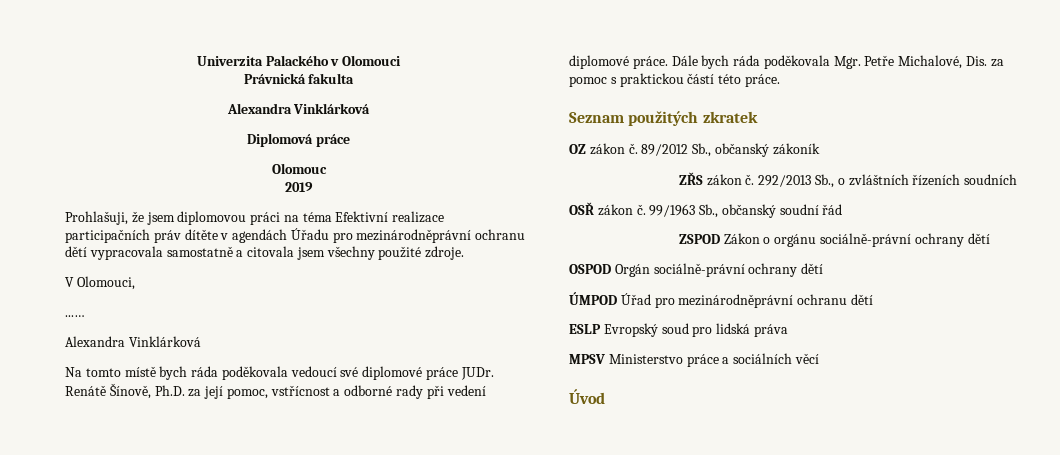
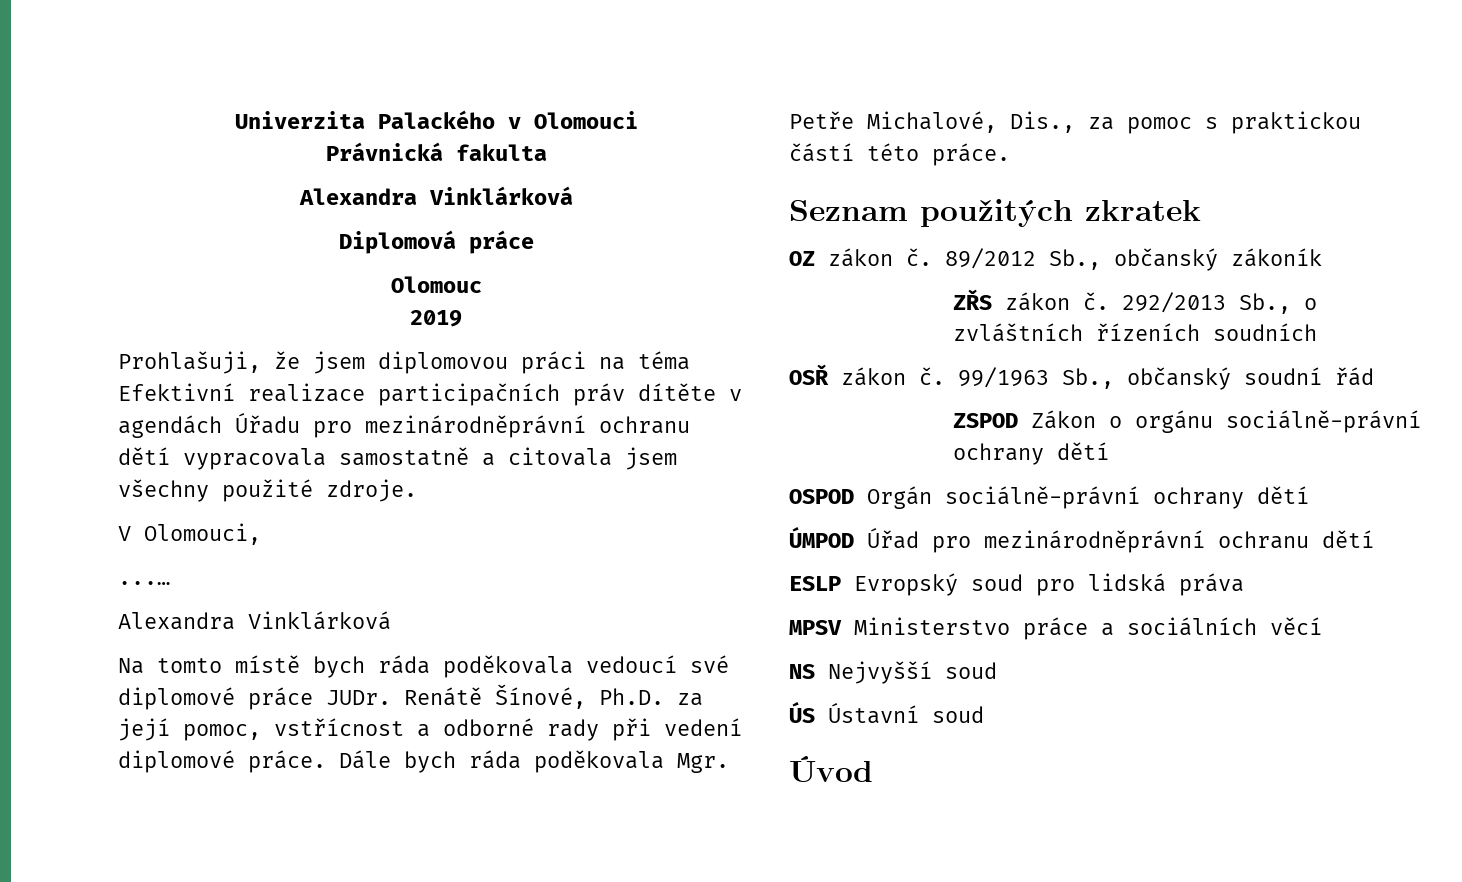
- Renátě Šínově, Ph.D. za její pomoc, vstřícnost a odborné rady při vedení diplomové práce.
+ Renátě Šínové, Ph.D. za její pomoc, vstřícnost a odborné rady při vedení diplomové práce.
- Dále bych ráda poděkovala Mgr. Petře Michalové, Dis. za pomoc s praktickou částí této práce.
+ Dále bych ráda poděkovala Mgr. Petře Michalové, Dis., za pomoc s praktickou částí této práce.
+ NS Nejvyšší soud
+ ÚS Ústavní soud

